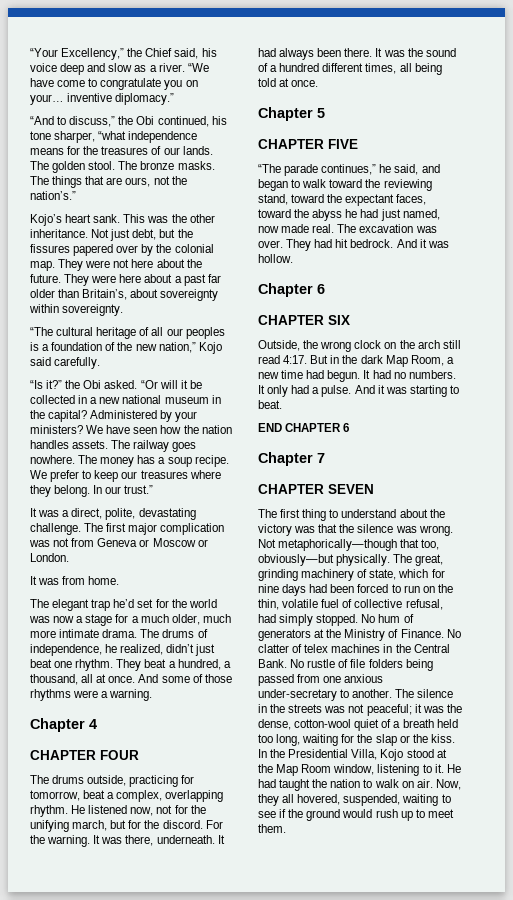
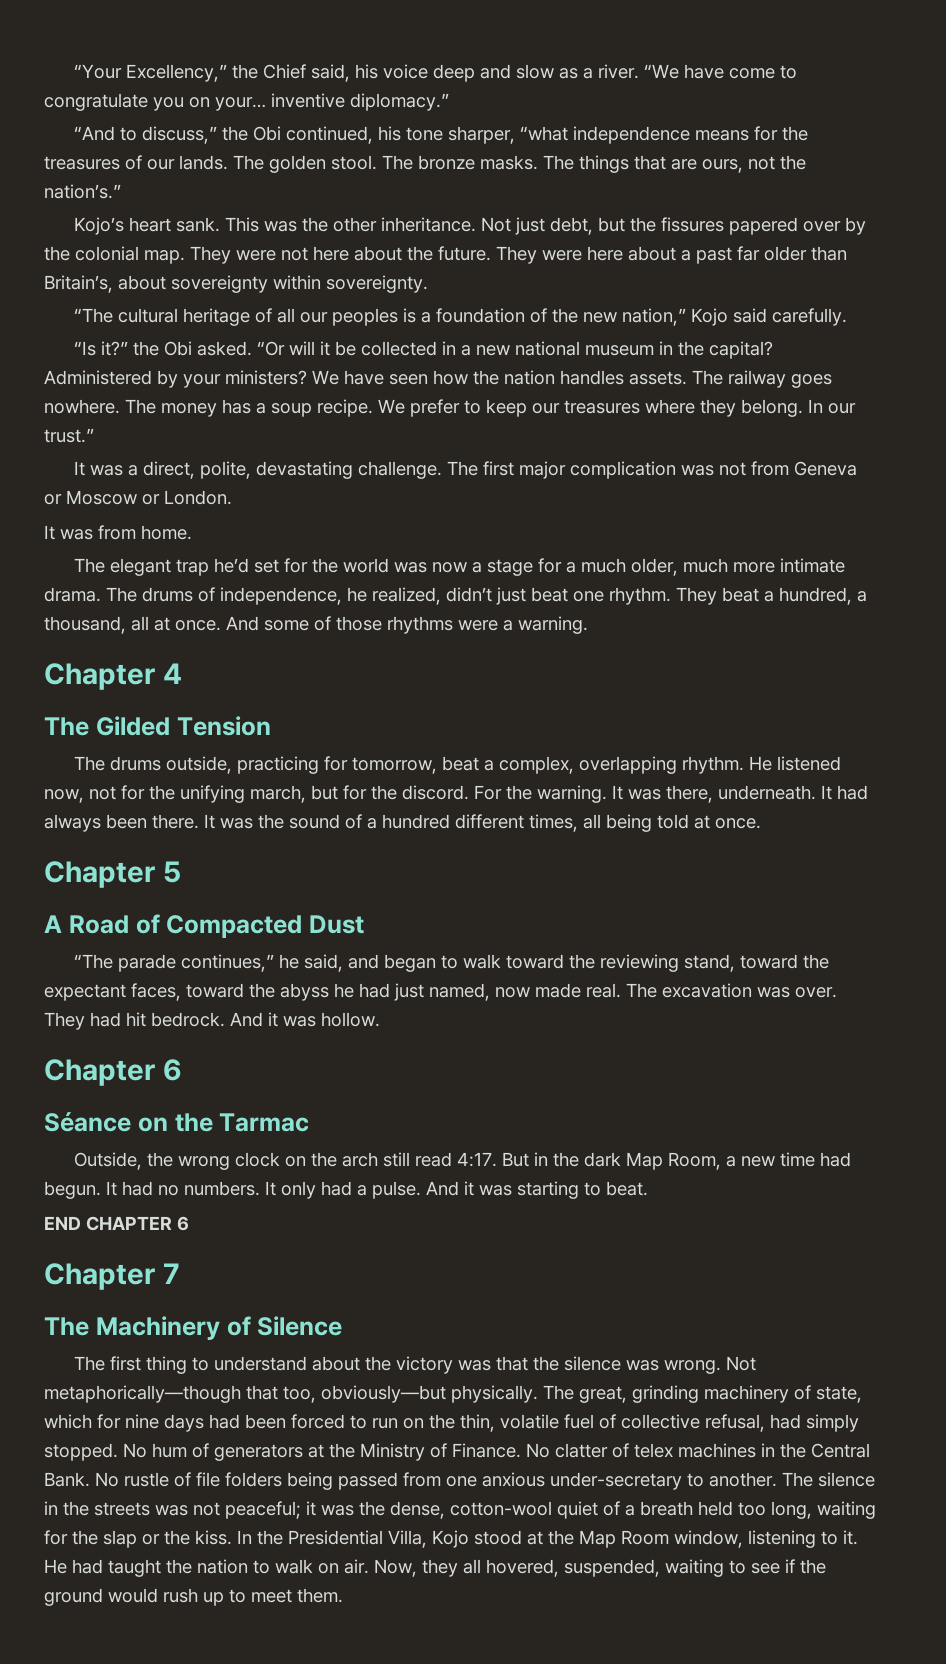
- CHAPTER FOUR
+ The Gilded Tension
- CHAPTER FIVE
+ A Road of Compacted Dust
- CHAPTER SIX
+ Séance on the Tarmac
- CHAPTER SEVEN
+ The Machinery of Silence

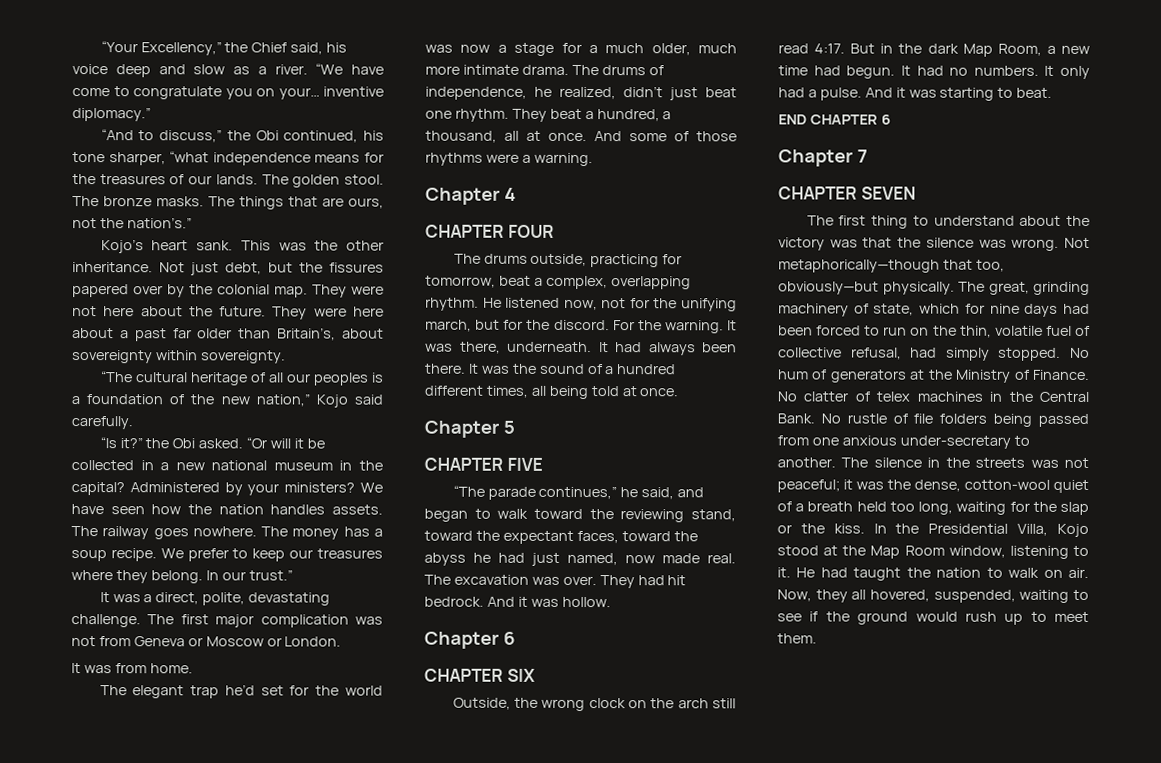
- The Gilded Tension
+ CHAPTER FOUR
- A Road of Compacted Dust
+ CHAPTER FIVE
- Séance on the Tarmac
+ CHAPTER SIX
- The Machinery of Silence
+ CHAPTER SEVEN

